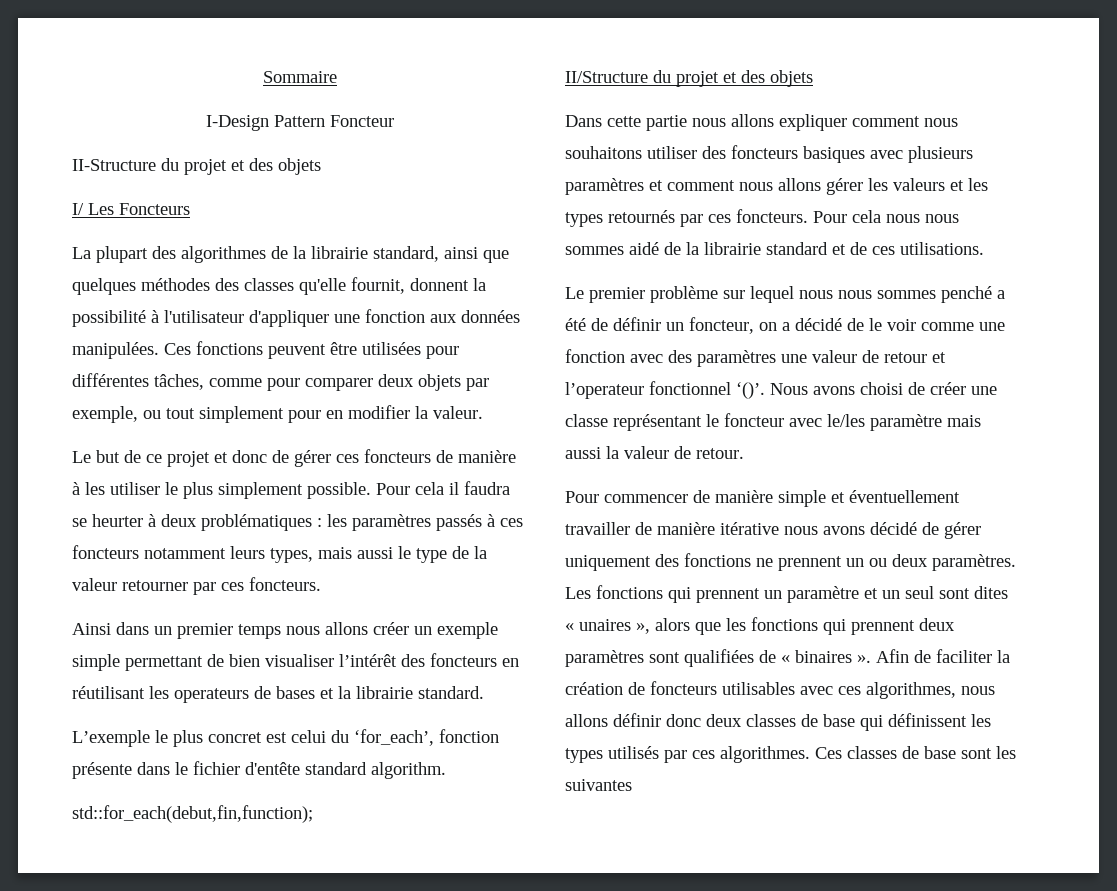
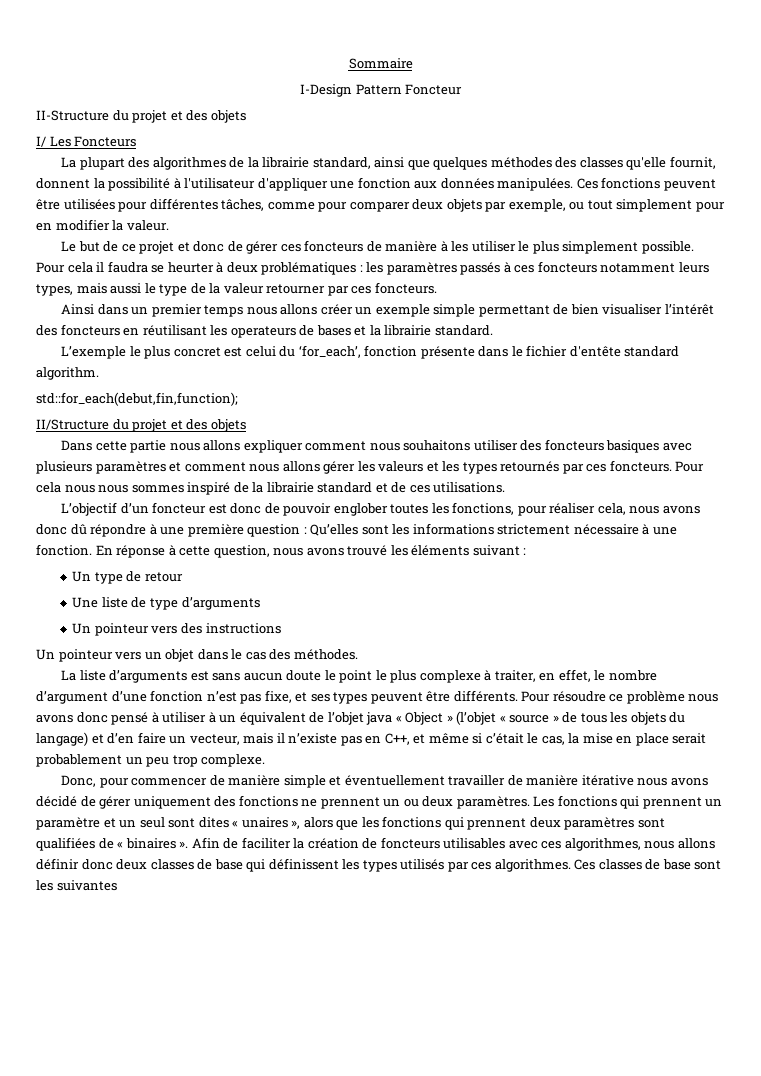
- Pour cela nous nous sommes aidé de la librairie standard et de ces utilisations.
+ Pour cela nous nous sommes inspiré de la librairie standard et de ces utilisations.
- Le premier problème sur lequel nous nous sommes penché a été de définir un foncteur, on a décidé de le voir comme une fonction avec des paramètres une valeur de retour et l’operateur fonctionnel ‘()’. Nous avons choisi de créer une classe représentant le foncteur avec le/les paramètre mais aussi la valeur de retour.
- Pour commencer de manière simple et éventuellement travailler de manière itérative nous avons décidé de gérer uniquement des fonctions ne prennent un ou deux paramètres.
+ L’objectif d’un foncteur est donc de pouvoir englober toutes les fonctions, pour réaliser cela, nous avons donc dû répondre à une première question : Qu’elles sont les informations strictement nécessaire à une fonction. En réponse à cette question, nous avons trouvé les éléments suivant :
+ Un type de retour
+ Une liste de type d’arguments
+ Un pointeur vers des instructions
+ Un pointeur vers un objet dans le cas des méthodes.
+ La liste d’arguments est sans aucun doute le point le plus complexe à traiter, en effet, le nombre d’argument d’une fonction n’est pas fixe, et ses types peuvent être différents. Pour résoudre ce problème nous avons donc pensé à utiliser à un équivalent de l’objet java « Object » (l’objet « source » de tous les objets du langage) et d’en faire un vecteur, mais il n’existe pas en C++, et même si c’était le cas, la mise en place serait probablement un peu trop complexe.
+ Donc, pour commencer de manière simple et éventuellement travailler de manière itérative nous avons décidé de gérer uniquement des fonctions ne prennent un ou deux paramètres.

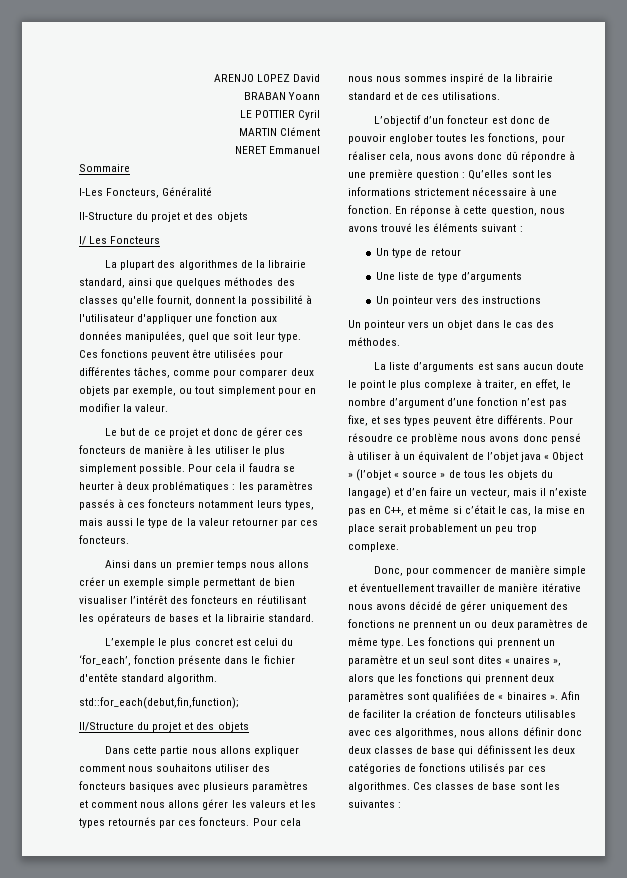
+ ARENJO LOPEZ David
+ BRABAN Yoann
+ LE POTTIER Cyril
+ MARTIN Clément
+ NERET Emmanuel
  Sommaire
- I-Design Pattern Foncteur
+ I-Les Foncteurs, Généralité
- La plupart des algorithmes de la librairie standard, ainsi que quelques méthodes des classes qu'elle fournit, donnent la possibilité à l'utilisateur d'appliquer une fonction aux données manipulées.
+ La plupart des algorithmes de la librairie standard, ainsi que quelques méthodes des classes qu'elle fournit, donnent la possibilité à l'utilisateur d'appliquer une fonction aux données manipulées, quel que soit leur type.
- Ainsi dans un premier temps nous allons créer un exemple simple permettant de bien visualiser l’intérêt des foncteurs en réutilisant les operateurs de bases et la librairie standard.
+ Ainsi dans un premier temps nous allons créer un exemple simple permettant de bien visualiser l’intérêt des foncteurs en réutilisant les opérateurs de bases et la librairie standard.
- Donc, pour commencer de manière simple et éventuellement travailler de manière itérative nous avons décidé de gérer uniquement des fonctions ne prennent un ou deux paramètres.
+ Donc, pour commencer de manière simple et éventuellement travailler de manière itérative nous avons décidé de gérer uniquement des fonctions ne prennent un ou deux paramètres de même type.
- Afin de faciliter la création de foncteurs utilisables avec ces algorithmes, nous allons définir donc deux classes de base qui définissent les types utilisés par ces algorithmes.
+ Afin de faciliter la création de foncteurs utilisables avec ces algorithmes, nous allons définir donc deux classes de base qui définissent les deux catégories de fonctions utilisés par ces algorithmes.
- Ces classes de base sont les suivantes
+ Ces classes de base sont les suivantes :

